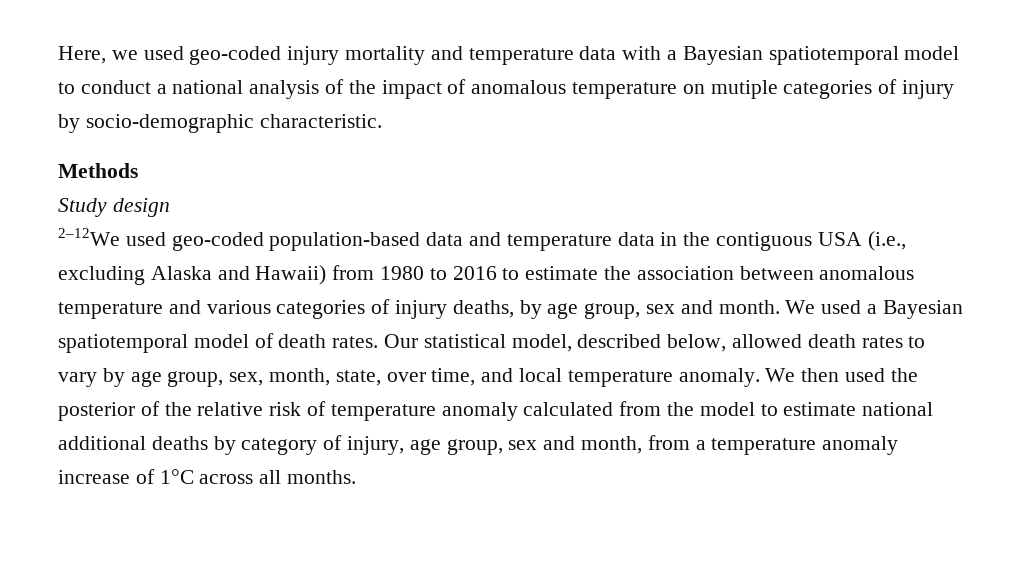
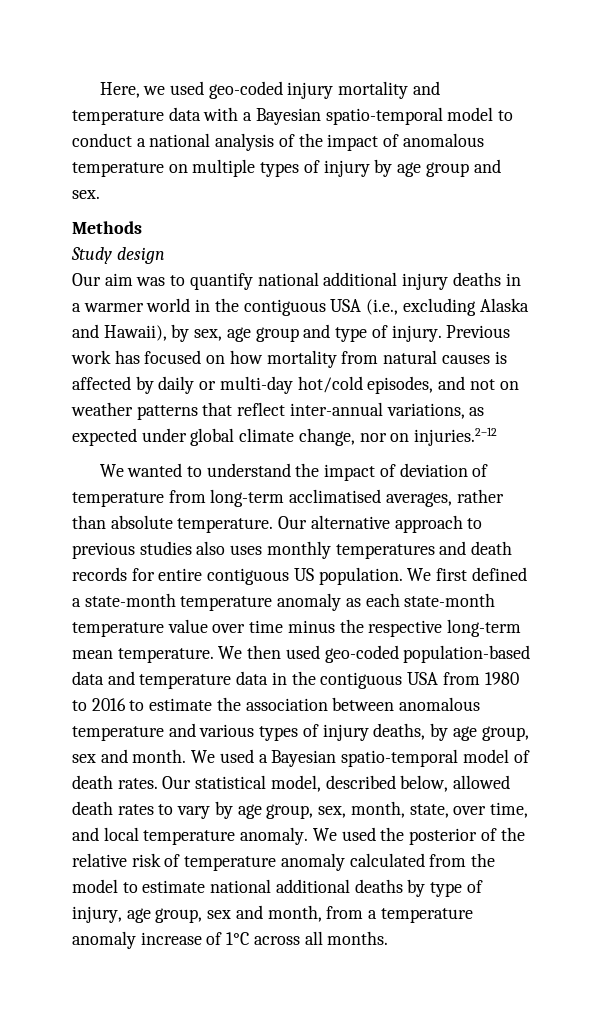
- Here, we used geo-coded injury mortality and temperature data with a Bayesian spatiotemporal model to conduct a national analysis of the impact of anomalous temperature on mutiple categories of injury by socio-demographic characteristic.
+ Here, we used geo-coded injury mortality and temperature data with a Bayesian spatio-temporal model to conduct a national analysis of the impact of anomalous temperature on multiple types of injury by age group and sex.
- 2–12We used geo-coded population-based data and temperature data in the contiguous USA (i.e., excluding Alaska and Hawaii) from 1980 to 2016 to estimate the association between anomalous temperature and various categories of injury deaths, by age group, sex and month.
+ Our aim was to quantify national additional injury deaths in a warmer world in the contiguous USA (i.e., excluding Alaska and Hawaii), by sex, age group and type of injury. Previous work has focused on how mortality from natural causes is affected by daily or multi-day hot/cold episodes, and not on weather patterns that reflect inter-annual variations, as expected under global climate change, nor on injuries.2–12
+ We wanted to understand the impact of deviation of temperature from long-term acclimatised averages, rather than absolute temperature. Our alternative approach to previous studies also uses monthly temperatures and death records for entire contiguous US population. We first defined a state-month temperature anomaly as each state-month temperature value over time minus the respective long-term mean temperature. We then used geo-coded population-based data and temperature data in the contiguous USA from 1980 to 2016 to estimate the association between anomalous temperature and various types of injury deaths, by age group, sex and month.
- We used a Bayesian spatiotemporal model of death rates.
+ We used a Bayesian spatio-temporal model of death rates.
- We then used the posterior of the relative risk of temperature anomaly calculated from the model to estimate national additional deaths by category of injury, age group, sex and month, from a temperature anomaly increase of 1°C across all months.
+ We used the posterior of the relative risk of temperature anomaly calculated from the model to estimate national additional deaths by type of injury, age group, sex and month, from a temperature anomaly increase of 1°C across all months.

